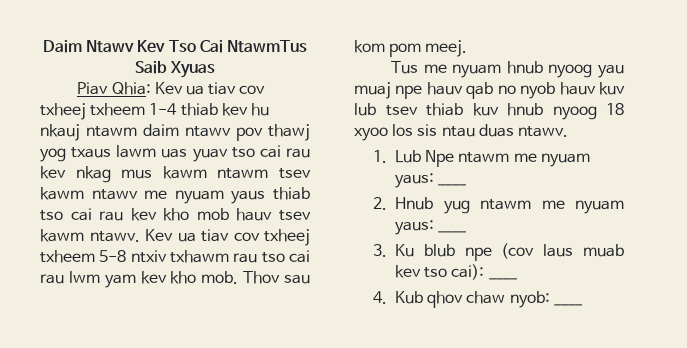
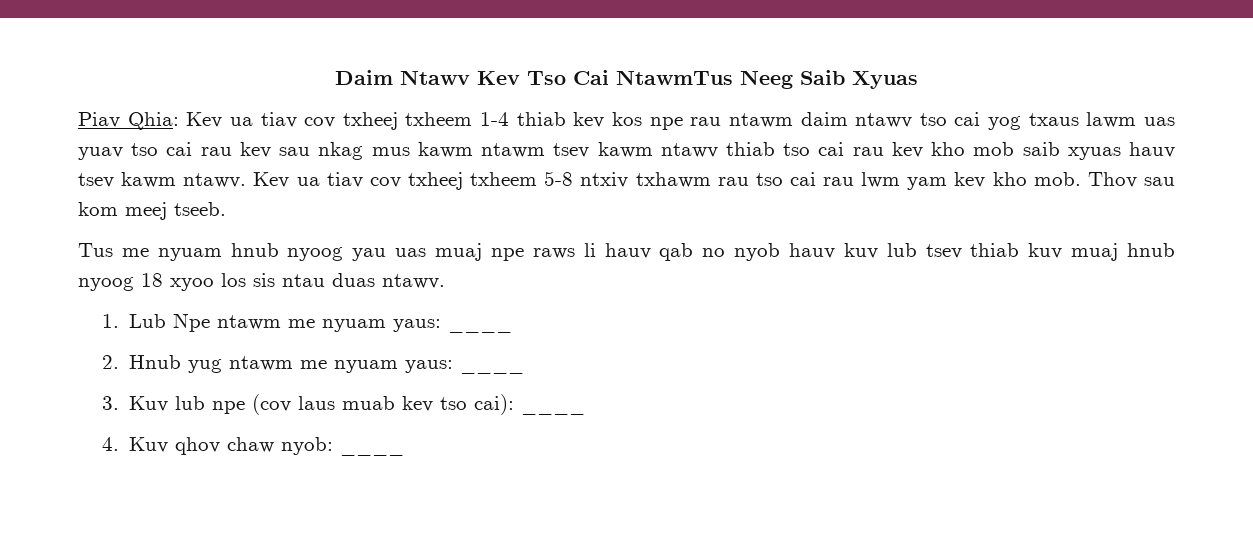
- Daim Ntawv Kev Tso Cai NtawmTus Saib Xyuas
+ Daim Ntawv Kev Tso Cai NtawmTus Neeg Saib Xyuas
- Piav Qhia: Kev ua tiav cov txheej txheem 1-4 thiab kev hu nkauj ntawm daim ntawv pov thawj yog txaus lawm uas yuav tso cai rau kev nkag mus kawm ntawm tsev kawm ntawv me nyuam yaus thiab tso cai rau kev kho mob hauv tsev kawm ntawv.
+ Piav Qhia: Kev ua tiav cov txheej txheem 1-4 thiab kev kos npe rau ntawm daim ntawv tso cai yog txaus lawm uas yuav tso cai rau kev sau nkag mus kawm ntawm tsev kawm ntawv thiab tso cai rau kev kho mob saib xyuas hauv tsev kawm ntawv.
- Thov sau kom pom meej.
+ Thov sau kom meej tseeb.
- Tus me nyuam hnub nyoog yau muaj npe hauv qab no nyob hauv kuv lub tsev thiab kuv hnub nyoog 18 xyoo los sis ntau duas ntawv.
+ Tus me nyuam hnub nyoog yau uas muaj npe raws li hauv qab no nyob hauv kuv lub tsev thiab kuv muaj hnub nyoog 18 xyoo los sis ntau duas ntawv.
- 3. Ku blub npe (cov laus muab kev tso cai): ____
+ 3. Kuv lub npe (cov laus muab kev tso cai): ____
- 4. Kub qhov chaw nyob: ____
+ 4. Kuv qhov chaw nyob: ____

